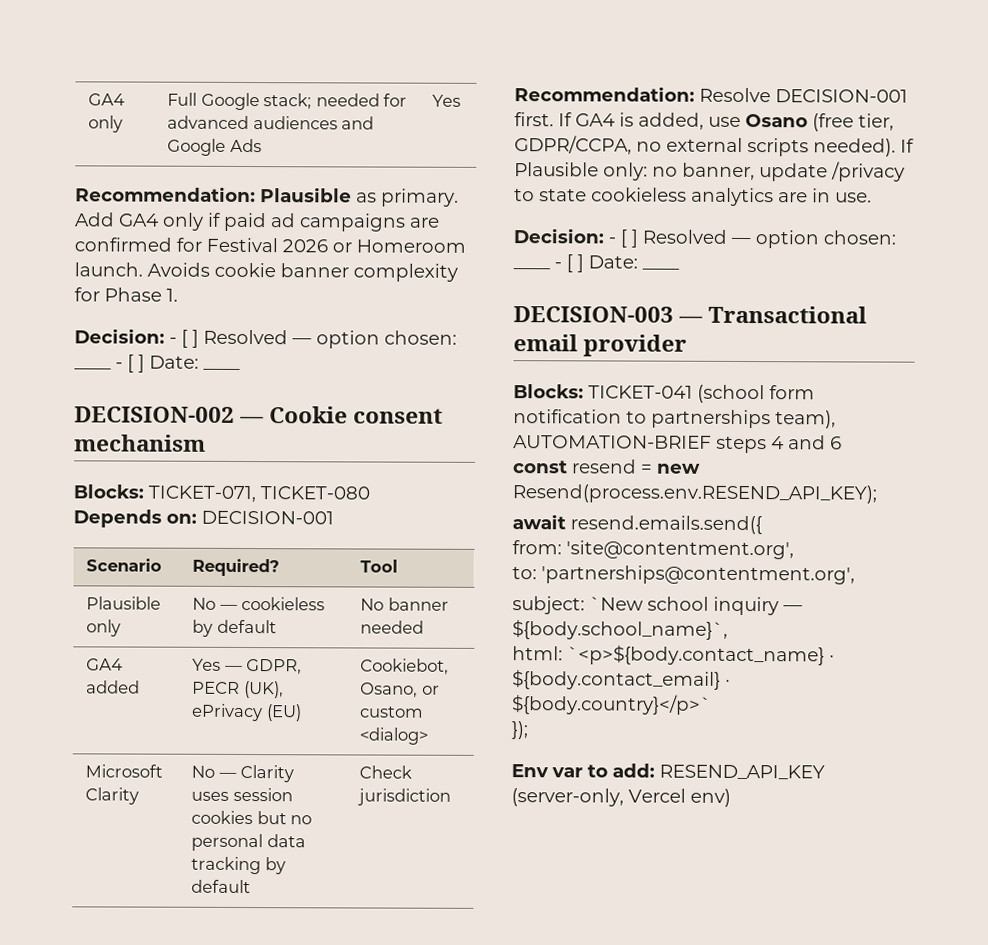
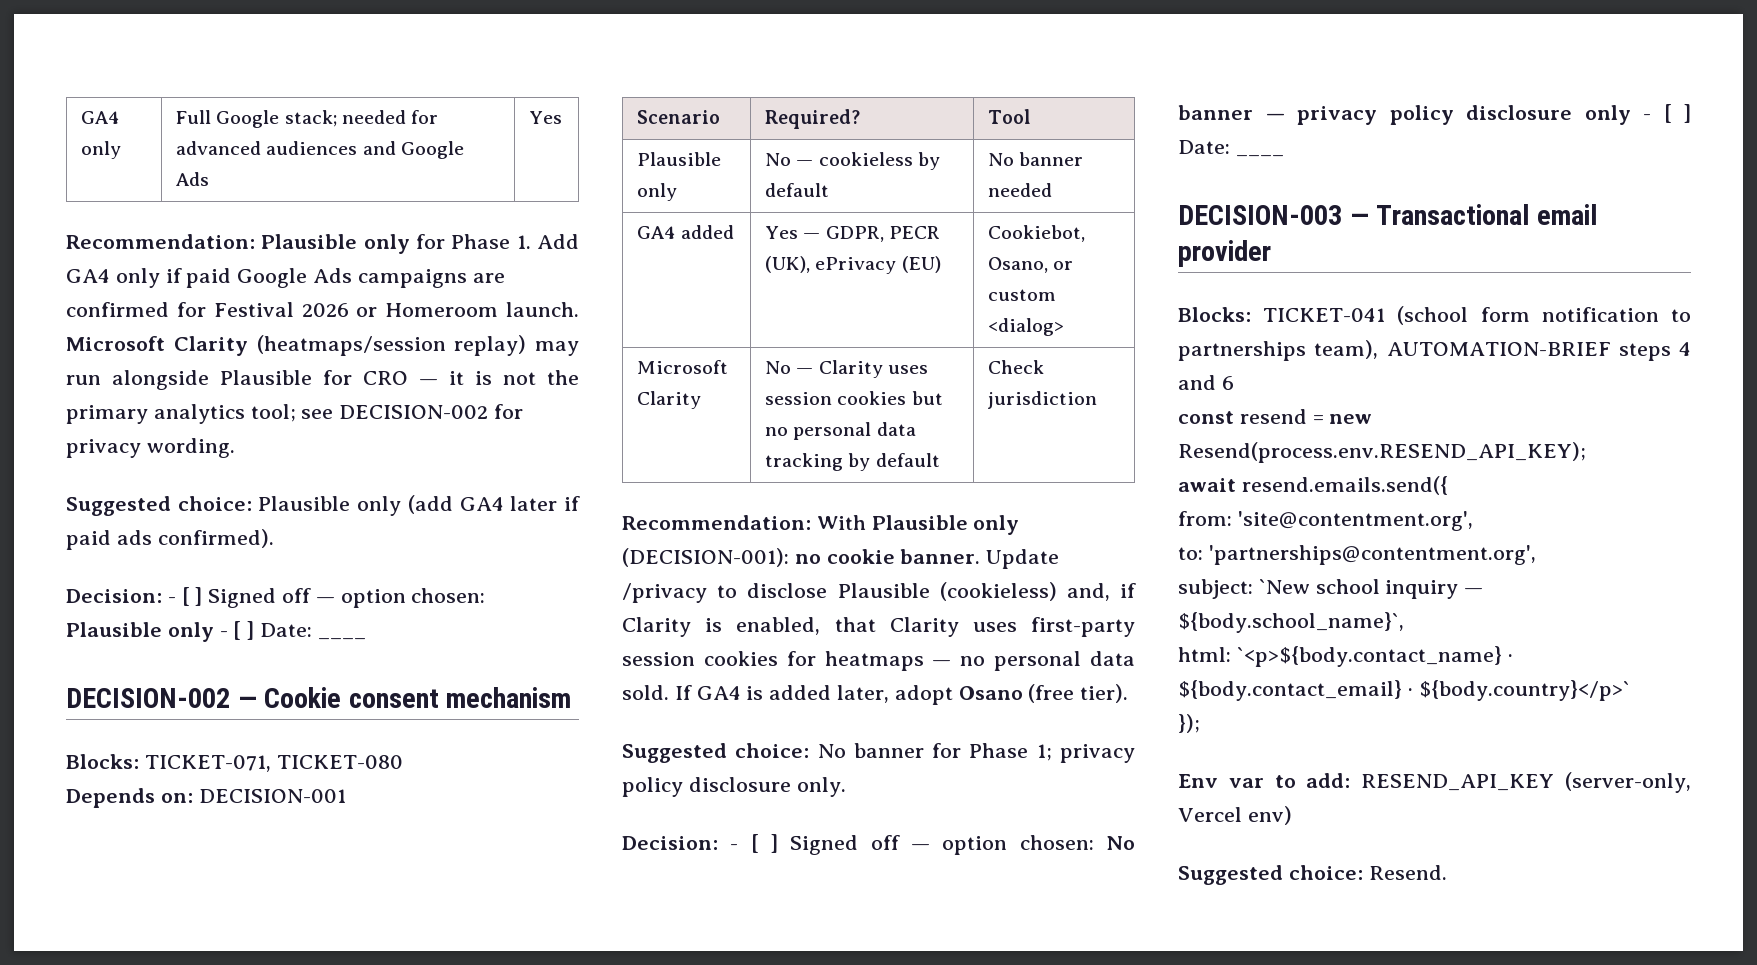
- Recommendation: Plausible as primary. Add GA4 only if paid ad campaigns are confirmed for Festival 2026 or Homeroom launch.
+ Recommendation: Plausible only for Phase 1. Add GA4 only if paid Google Ads campaigns are confirmed for Festival 2026 or Homeroom launch.
- Avoids cookie banner complexity for Phase 1.
- Decision: - [ ] Resolved — option chosen: ____ - [ ] Date: ____
+ Microsoft Clarity (heatmaps/session replay) may run alongside Plausible for CRO — it is not the primary analytics tool; see DECISION-002 for privacy wording.
+ Suggested choice: Plausible only (add GA4 later if paid ads confirmed).
+ Decision: - [ ] Signed off — option chosen: Plausible only - [ ] Date: ____
- Recommendation: Resolve DECISION-001 first. If GA4 is added, use Osano (free tier, GDPR/CCPA, no external scripts needed). If Plausible only: no banner, update /privacy to state cookieless analytics are in use.
- Decision: - [ ] Resolved — option chosen: ____ - [ ] Date: ____
+ Recommendation: With Plausible only (DECISION-001): no cookie banner. Update /privacy to disclose Plausible (cookieless) and, if Clarity is enabled, that Clarity uses first-party session cookies for heatmaps — no personal data sold. If GA4 is added later, adopt Osano (free tier).
+ Suggested choice: No banner for Phase 1; privacy policy disclosure only.
+ Decision: - [ ] Signed off — option chosen: No banner — privacy policy disclosure only - [ ] Date: ____
+ Suggested choice: Resend.

